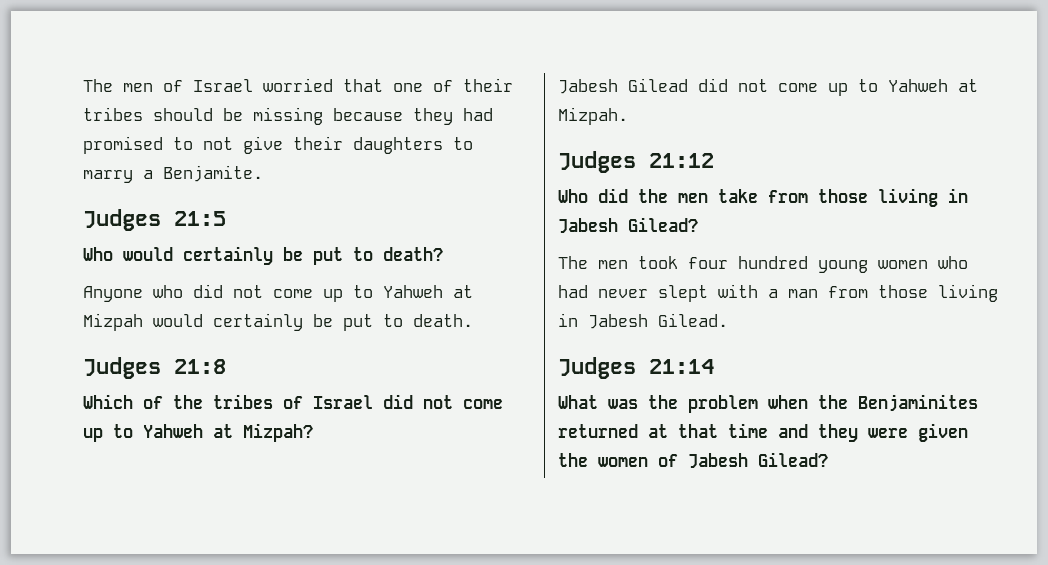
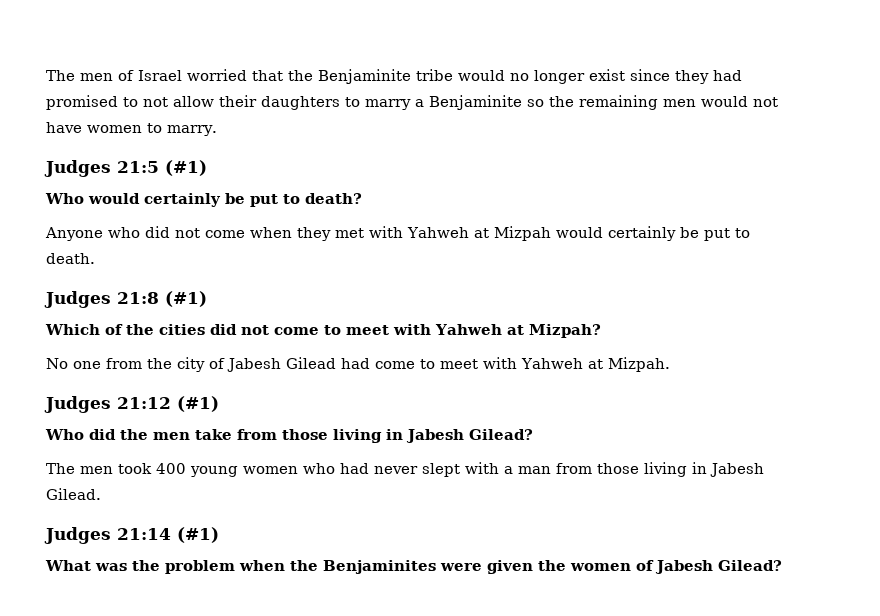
- The men of Israel worried that one of their tribes should be missing because they had promised to not give their daughters to marry a Benjamite.
+ The men of Israel worried that the Benjaminite tribe would no longer exist since they had promised to not allow their daughters to marry a Benjaminite so the remaining men would not have women to marry.
- Judges 21:5
+ Judges 21:5 (#1)
- Anyone who did not come up to Yahweh at Mizpah would certainly be put to death.
+ Anyone who did not come when they met with Yahweh at Mizpah would certainly be put to death.
- Judges 21:8
+ Judges 21:8 (#1)
- Which of the tribes of Israel did not come up to Yahweh at Mizpah?
- Jabesh Gilead did not come up to Yahweh at Mizpah.
+ Which of the cities did not come to meet with Yahweh at Mizpah?
+ No one from the city of Jabesh Gilead had come to meet with Yahweh at Mizpah.
- Judges 21:12
+ Judges 21:12 (#1)
- The men took four hundred young women who had never slept with a man from those living in Jabesh Gilead.
+ The men took 400 young women who had never slept with a man from those living in Jabesh Gilead.
- Judges 21:14
+ Judges 21:14 (#1)
- What was the problem when the Benjaminites returned at that time and they were given the women of Jabesh Gilead?
+ What was the problem when the Benjaminites were given the women of Jabesh Gilead?

